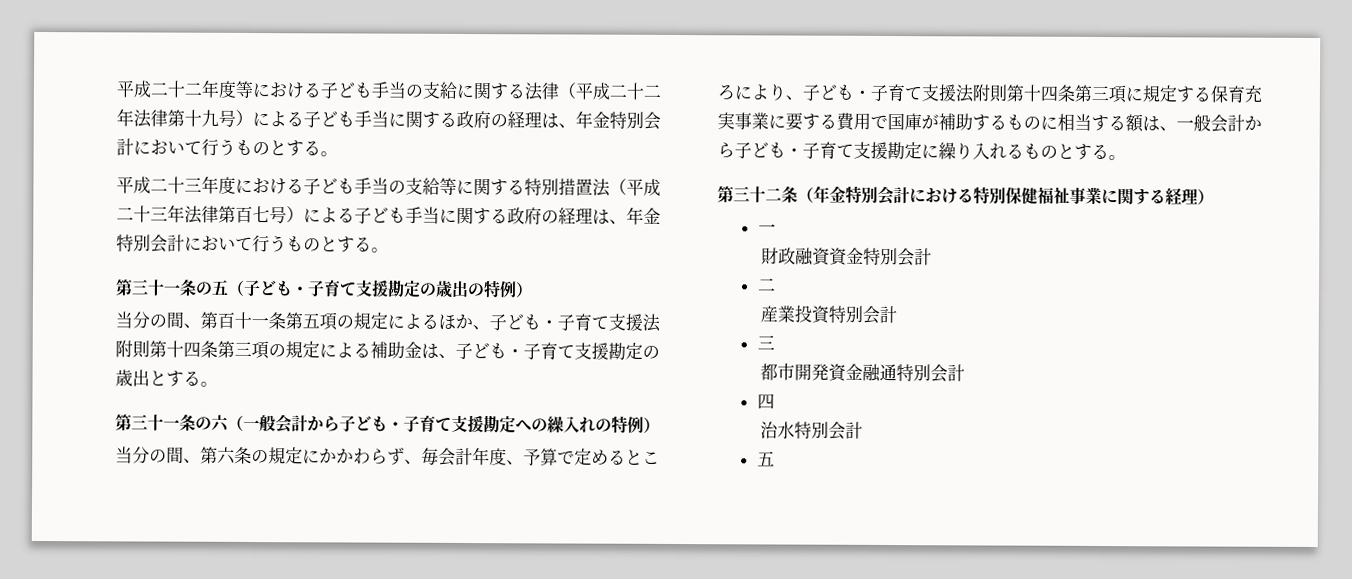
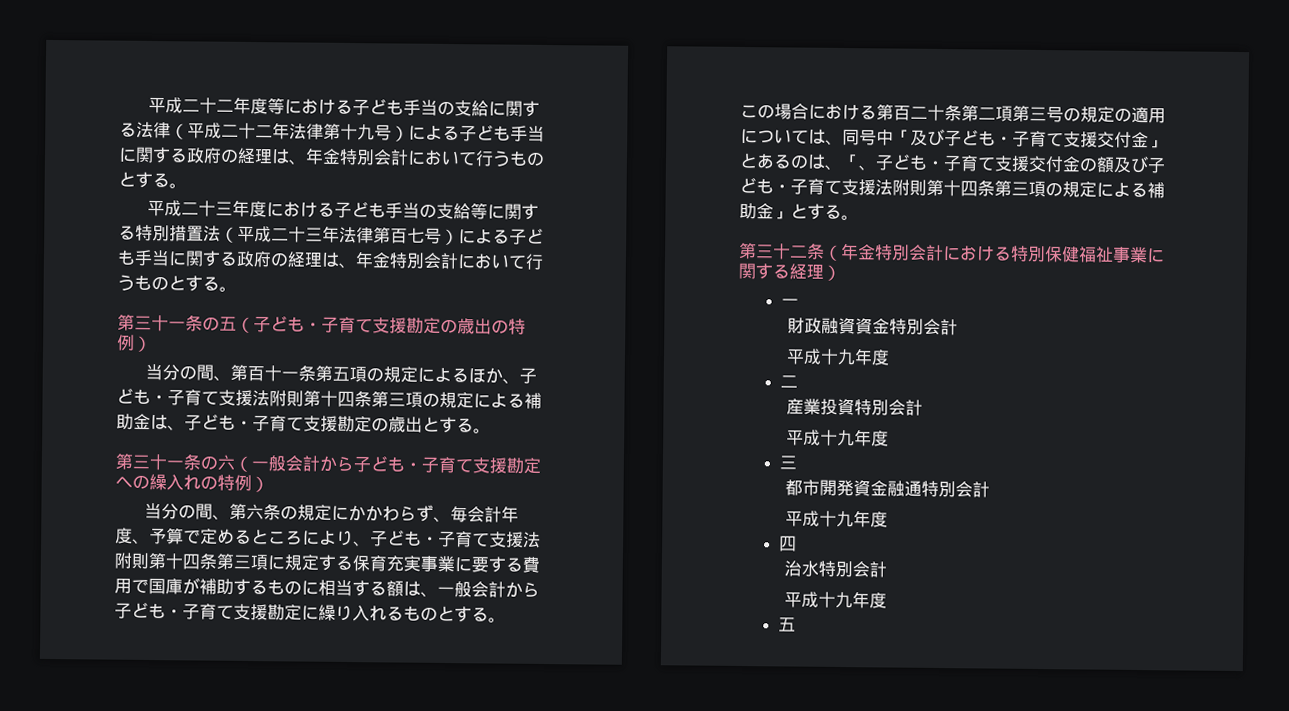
+ この場合における第百二十条第二項第三号の規定の適用については、同号中「及び子ども・子育て支援交付金」とあるのは、「、子ども・子育て支援交付金の額及び子ども・子育て支援法附則第十四条第三項の規定による補助金」とする。
  財政融資資金特別会計
+ 平成十九年度
  産業投資特別会計
+ 平成十九年度
  都市開発資金融通特別会計
+ 平成十九年度
  治水特別会計
+ 平成十九年度

